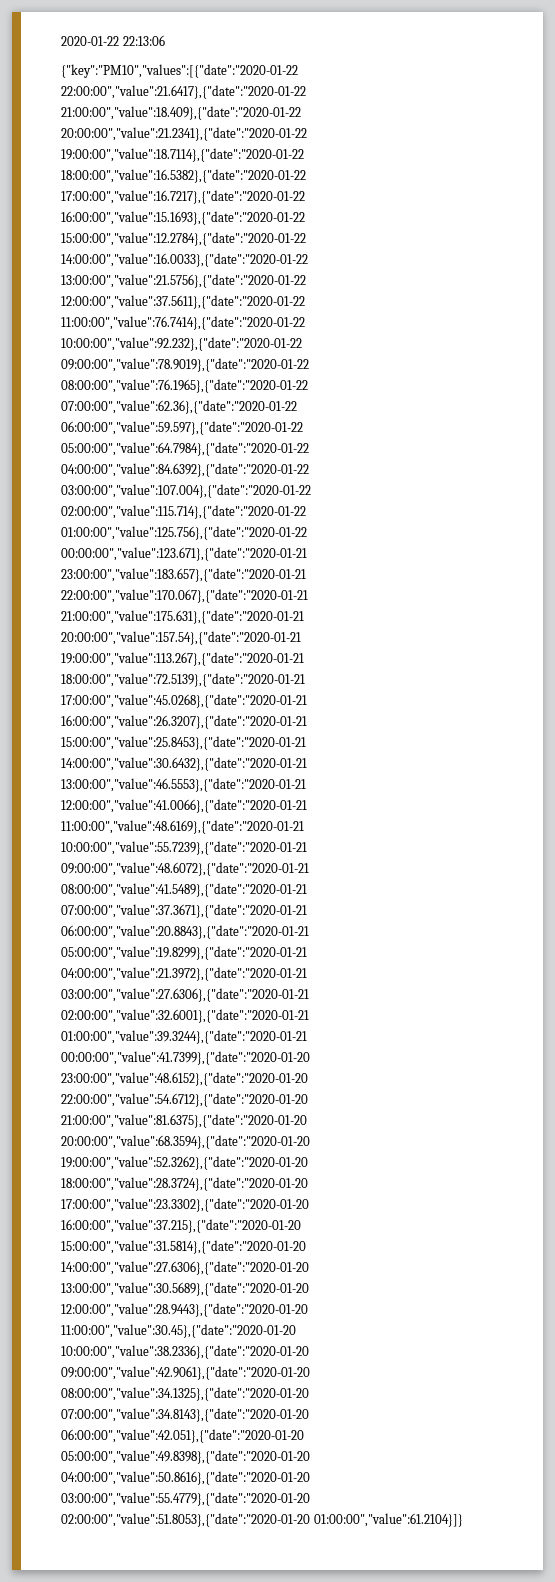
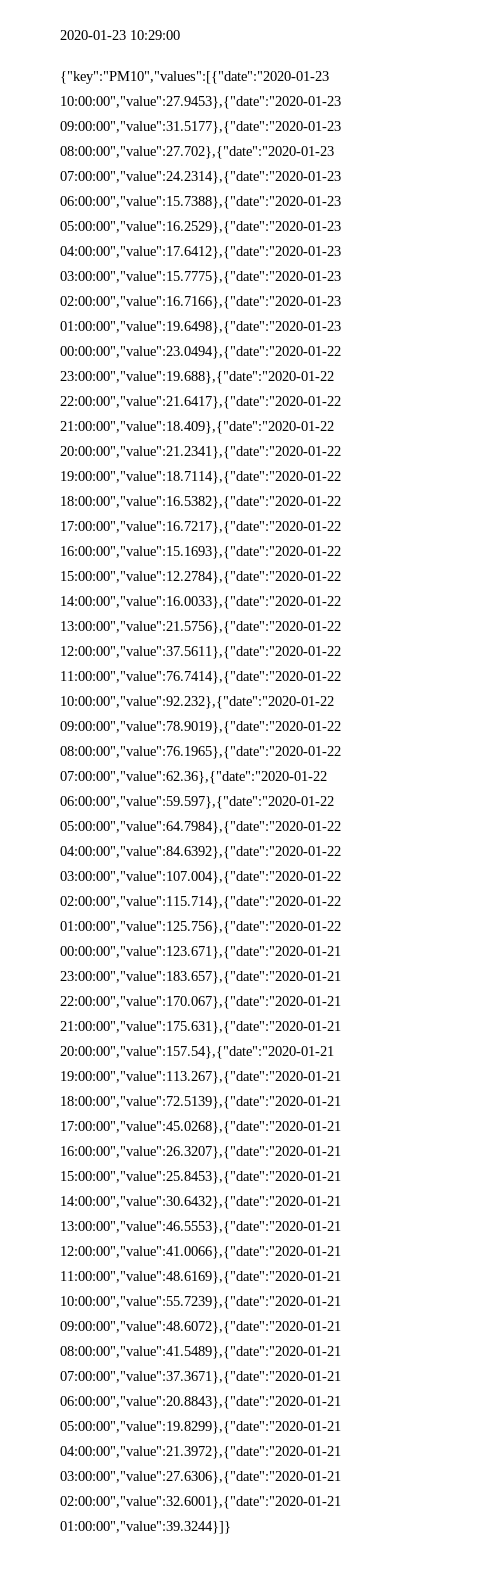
- 2020-01-22 22:13:06
- {"key":"PM10","values":[{"date":"2020-01-22 22:00:00","value":21.6417},{"date":"2020-01-22 21:00:00","value":18.409},{"date":"2020-01-22 20:00:00","value":21.2341},{"date":"2020-01-22 19:00:00","value":18.7114},{"date":"2020-01-22 18:00:00","value":16.5382},{"date":"2020-01-22 17:00:00","value":16.7217},{"date":"2020-01-22 16:00:00","value":15.1693},{"date":"2020-01-22 15:00:00","value":12.2784},{"date":"2020-01-22 14:00:00","value":16.0033},{"date":"2020-01-22 13:00:00","value":21.5756},{"date":"2020-01-22 12:00:00","value":37.5611},{"date":"2020-01-22 11:00:00","value":76.7414},{"date":"2020-01-22 10:00:00","value":92.232},{"date":"2020-01-22 09:00:00","value":78.9019},{"date":"2020-01-22 08:00:00","value":76.1965},{"date":"2020-01-22 07:00:00","value":62.36},{"date":"2020-01-22 06:00:00","value":59.597},{"date":"2020-01-22 05:00:00","value":64.7984},{"date":"2020-01-22 04:00:00","value":84.6392},{"date":"2020-01-22 03:00:00","value":107.004},{"date":"2020-01-22 02:00:00","value":115.714},{"date":"2020-01-22 01:00:00","value":125.756},{"date":"2020-01-22 00:00:00","value":123.671},{"date":"2020-01-21 23:00:00","value":183.657},{"date":"2020-01-21 22:00:00","value":170.067},{"date":"2020-01-21 21:00:00","value":175.631},{"date":"2020-01-21 20:00:00","value":157.54},{"date":"2020-01-21 19:00:00","value":113.267},{"date":"2020-01-21 18:00:00","value":72.5139},{"date":"2020-01-21 17:00:00","value":45.0268},{"date":"2020-01-21 16:00:00","value":26.3207},{"date":"2020-01-21 15:00:00","value":25.8453},{"date":"2020-01-21 14:00:00","value":30.6432},{"date":"2020-01-21 13:00:00","value":46.5553},{"date":"2020-01-21 12:00:00","value":41.0066},{"date":"2020-01-21 11:00:00","value":48.6169},{"date":"2020-01-21 10:00:00","value":55.7239},{"date":"2020-01-21 09:00:00","value":48.6072},{"date":"2020-01-21 08:00:00","value":41.5489},{"date":"2020-01-21 07:00:00","value":37.3671},{"date":"2020-01-21 06:00:00","value":20.8843},{"date":"2020-01-21 05:00:00","value":19.8299},{"date":"2020-01-21 04:00:00","value":21.3972},{"date":"2020-01-21 03:00:00","value":27.6306},{"date":"2020-01-21 02:00:00","value":32.6001},{"date":"2020-01-21 01:00:00","value":39.3244},{"date":"2020-01-21 00:00:00","value":41.7399},{"date":"2020-01-20 23:00:00","value":48.6152},{"date":"2020-01-20 22:00:00","value":54.6712},{"date":"2020-01-20 21:00:00","value":81.6375},{"date":"2020-01-20 20:00:00","value":68.3594},{"date":"2020-01-20 19:00:00","value":52.3262},{"date":"2020-01-20 18:00:00","value":28.3724},{"date":"2020-01-20 17:00:00","value":23.3302},{"date":"2020-01-20 16:00:00","value":37.215},{"date":"2020-01-20 15:00:00","value":31.5814},{"date":"2020-01-20 14:00:00","value":27.6306},{"date":"2020-01-20 13:00:00","value":30.5689},{"date":"2020-01-20 12:00:00","value":28.9443},{"date":"2020-01-20 11:00:00","value":30.45},{"date":"2020-01-20 10:00:00","value":38.2336},{"date":"2020-01-20 09:00:00","value":42.9061},{"date":"2020-01-20 08:00:00","value":34.1325},{"date":"2020-01-20 07:00:00","value":34.8143},{"date":"2020-01-20 06:00:00","value":42.051},{"date":"2020-01-20 05:00:00","value":49.8398},{"date":"2020-01-20 04:00:00","value":50.8616},{"date":"2020-01-20 03:00:00","value":55.4779},{"date":"2020-01-20 02:00:00","value":51.8053},{"date":"2020-01-20 01:00:00","value":61.2104}]}
+ 2020-01-23 10:29:00
+ {"key":"PM10","values":[{"date":"2020-01-23 10:00:00","value":27.9453},{"date":"2020-01-23 09:00:00","value":31.5177},{"date":"2020-01-23 08:00:00","value":27.702},{"date":"2020-01-23 07:00:00","value":24.2314},{"date":"2020-01-23 06:00:00","value":15.7388},{"date":"2020-01-23 05:00:00","value":16.2529},{"date":"2020-01-23 04:00:00","value":17.6412},{"date":"2020-01-23 03:00:00","value":15.7775},{"date":"2020-01-23 02:00:00","value":16.7166},{"date":"2020-01-23 01:00:00","value":19.6498},{"date":"2020-01-23 00:00:00","value":23.0494},{"date":"2020-01-22 23:00:00","value":19.688},{"date":"2020-01-22 22:00:00","value":21.6417},{"date":"2020-01-22 21:00:00","value":18.409},{"date":"2020-01-22 20:00:00","value":21.2341},{"date":"2020-01-22 19:00:00","value":18.7114},{"date":"2020-01-22 18:00:00","value":16.5382},{"date":"2020-01-22 17:00:00","value":16.7217},{"date":"2020-01-22 16:00:00","value":15.1693},{"date":"2020-01-22 15:00:00","value":12.2784},{"date":"2020-01-22 14:00:00","value":16.0033},{"date":"2020-01-22 13:00:00","value":21.5756},{"date":"2020-01-22 12:00:00","value":37.5611},{"date":"2020-01-22 11:00:00","value":76.7414},{"date":"2020-01-22 10:00:00","value":92.232},{"date":"2020-01-22 09:00:00","value":78.9019},{"date":"2020-01-22 08:00:00","value":76.1965},{"date":"2020-01-22 07:00:00","value":62.36},{"date":"2020-01-22 06:00:00","value":59.597},{"date":"2020-01-22 05:00:00","value":64.7984},{"date":"2020-01-22 04:00:00","value":84.6392},{"date":"2020-01-22 03:00:00","value":107.004},{"date":"2020-01-22 02:00:00","value":115.714},{"date":"2020-01-22 01:00:00","value":125.756},{"date":"2020-01-22 00:00:00","value":123.671},{"date":"2020-01-21 23:00:00","value":183.657},{"date":"2020-01-21 22:00:00","value":170.067},{"date":"2020-01-21 21:00:00","value":175.631},{"date":"2020-01-21 20:00:00","value":157.54},{"date":"2020-01-21 19:00:00","value":113.267},{"date":"2020-01-21 18:00:00","value":72.5139},{"date":"2020-01-21 17:00:00","value":45.0268},{"date":"2020-01-21 16:00:00","value":26.3207},{"date":"2020-01-21 15:00:00","value":25.8453},{"date":"2020-01-21 14:00:00","value":30.6432},{"date":"2020-01-21 13:00:00","value":46.5553},{"date":"2020-01-21 12:00:00","value":41.0066},{"date":"2020-01-21 11:00:00","value":48.6169},{"date":"2020-01-21 10:00:00","value":55.7239},{"date":"2020-01-21 09:00:00","value":48.6072},{"date":"2020-01-21 08:00:00","value":41.5489},{"date":"2020-01-21 07:00:00","value":37.3671},{"date":"2020-01-21 06:00:00","value":20.8843},{"date":"2020-01-21 05:00:00","value":19.8299},{"date":"2020-01-21 04:00:00","value":21.3972},{"date":"2020-01-21 03:00:00","value":27.6306},{"date":"2020-01-21 02:00:00","value":32.6001},{"date":"2020-01-21 01:00:00","value":39.3244}]}

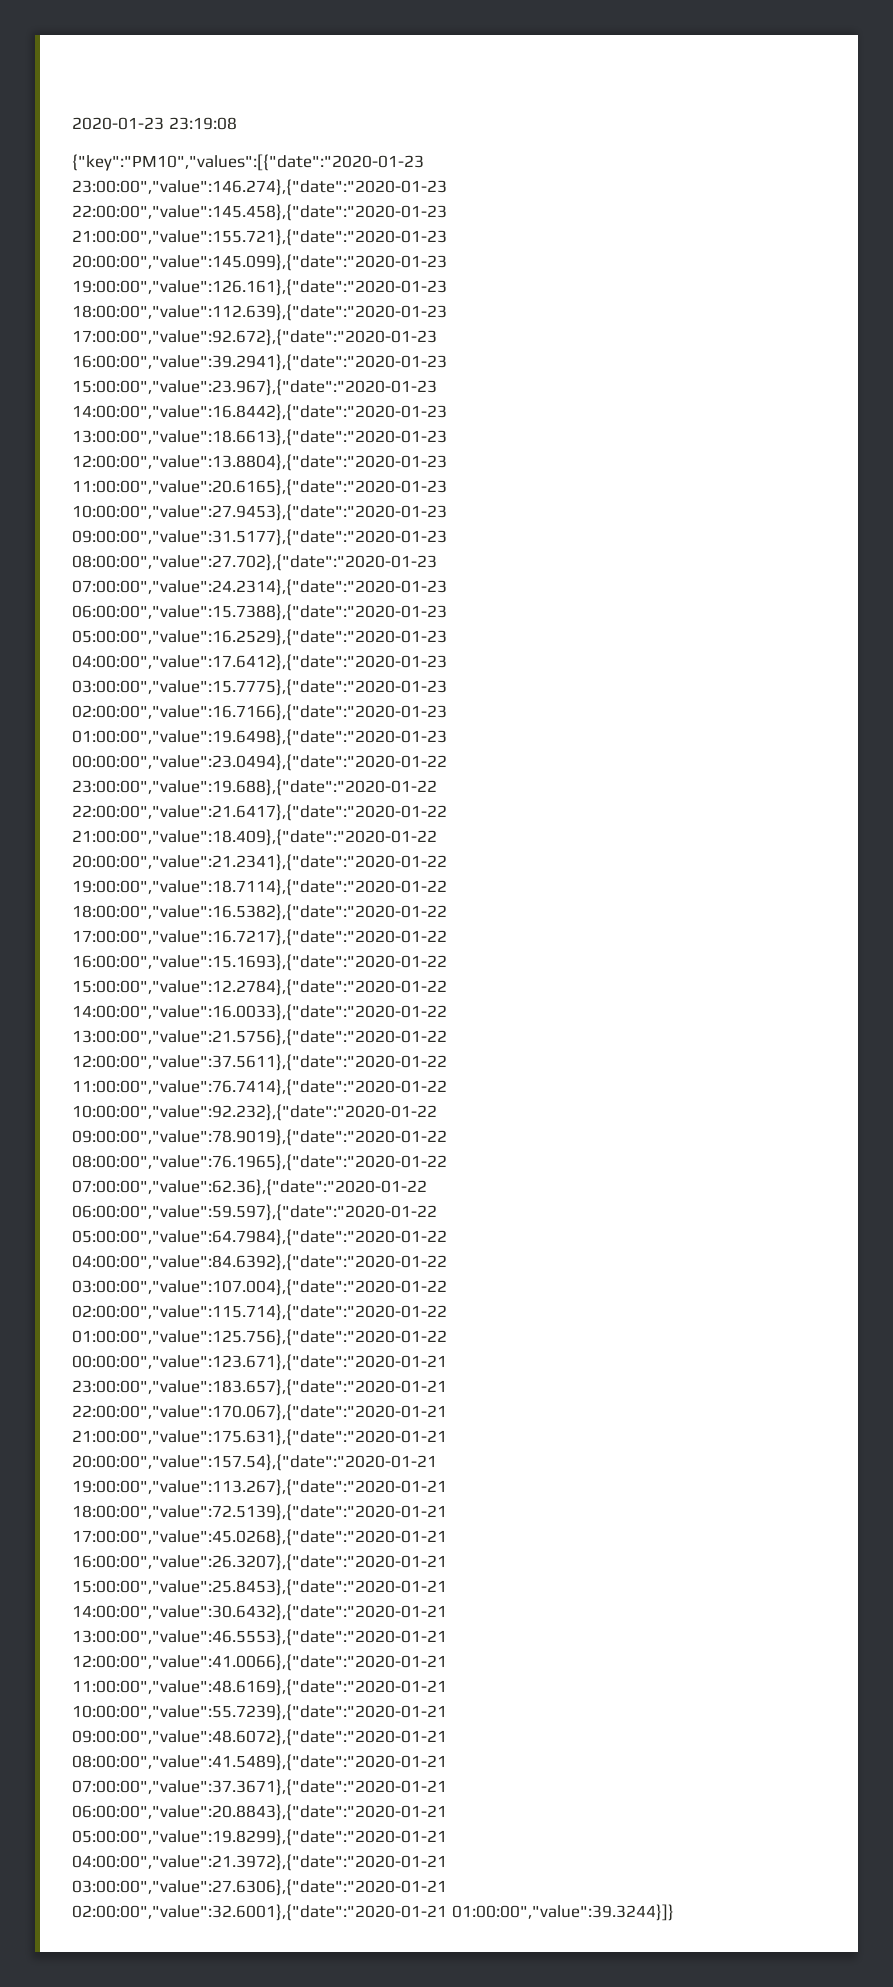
- 2020-01-23 10:29:00
+ 2020-01-23 23:19:08
- {"key":"PM10","values":[{"date":"2020-01-23 10:00:00","value":27.9453},{"date":"2020-01-23 09:00:00","value":31.5177},{"date":"2020-01-23 08:00:00","value":27.702},{"date":"2020-01-23 07:00:00","value":24.2314},{"date":"2020-01-23 06:00:00","value":15.7388},{"date":"2020-01-23 05:00:00","value":16.2529},{"date":"2020-01-23 04:00:00","value":17.6412},{"date":"2020-01-23 03:00:00","value":15.7775},{"date":"2020-01-23 02:00:00","value":16.7166},{"date":"2020-01-23 01:00:00","value":19.6498},{"date":"2020-01-23 00:00:00","value":23.0494},{"date":"2020-01-22 23:00:00","value":19.688},{"date":"2020-01-22 22:00:00","value":21.6417},{"date":"2020-01-22 21:00:00","value":18.409},{"date":"2020-01-22 20:00:00","value":21.2341},{"date":"2020-01-22 19:00:00","value":18.7114},{"date":"2020-01-22 18:00:00","value":16.5382},{"date":"2020-01-22 17:00:00","value":16.7217},{"date":"2020-01-22 16:00:00","value":15.1693},{"date":"2020-01-22 15:00:00","value":12.2784},{"date":"2020-01-22 14:00:00","value":16.0033},{"date":"2020-01-22 13:00:00","value":21.5756},{"date":"2020-01-22 12:00:00","value":37.5611},{"date":"2020-01-22 11:00:00","value":76.7414},{"date":"2020-01-22 10:00:00","value":92.232},{"date":"2020-01-22 09:00:00","value":78.9019},{"date":"2020-01-22 08:00:00","value":76.1965},{"date":"2020-01-22 07:00:00","value":62.36},{"date":"2020-01-22 06:00:00","value":59.597},{"date":"2020-01-22 05:00:00","value":64.7984},{"date":"2020-01-22 04:00:00","value":84.6392},{"date":"2020-01-22 03:00:00","value":107.004},{"date":"2020-01-22 02:00:00","value":115.714},{"date":"2020-01-22 01:00:00","value":125.756},{"date":"2020-01-22 00:00:00","value":123.671},{"date":"2020-01-21 23:00:00","value":183.657},{"date":"2020-01-21 22:00:00","value":170.067},{"date":"2020-01-21 21:00:00","value":175.631},{"date":"2020-01-21 20:00:00","value":157.54},{"date":"2020-01-21 19:00:00","value":113.267},{"date":"2020-01-21 18:00:00","value":72.5139},{"date":"2020-01-21 17:00:00","value":45.0268},{"date":"2020-01-21 16:00:00","value":26.3207},{"date":"2020-01-21 15:00:00","value":25.8453},{"date":"2020-01-21 14:00:00","value":30.6432},{"date":"2020-01-21 13:00:00","value":46.5553},{"date":"2020-01-21 12:00:00","value":41.0066},{"date":"2020-01-21 11:00:00","value":48.6169},{"date":"2020-01-21 10:00:00","value":55.7239},{"date":"2020-01-21 09:00:00","value":48.6072},{"date":"2020-01-21 08:00:00","value":41.5489},{"date":"2020-01-21 07:00:00","value":37.3671},{"date":"2020-01-21 06:00:00","value":20.8843},{"date":"2020-01-21 05:00:00","value":19.8299},{"date":"2020-01-21 04:00:00","value":21.3972},{"date":"2020-01-21 03:00:00","value":27.6306},{"date":"2020-01-21 02:00:00","value":32.6001},{"date":"2020-01-21 01:00:00","value":39.3244}]}
+ {"key":"PM10","values":[{"date":"2020-01-23 23:00:00","value":146.274},{"date":"2020-01-23 22:00:00","value":145.458},{"date":"2020-01-23 21:00:00","value":155.721},{"date":"2020-01-23 20:00:00","value":145.099},{"date":"2020-01-23 19:00:00","value":126.161},{"date":"2020-01-23 18:00:00","value":112.639},{"date":"2020-01-23 17:00:00","value":92.672},{"date":"2020-01-23 16:00:00","value":39.2941},{"date":"2020-01-23 15:00:00","value":23.967},{"date":"2020-01-23 14:00:00","value":16.8442},{"date":"2020-01-23 13:00:00","value":18.6613},{"date":"2020-01-23 12:00:00","value":13.8804},{"date":"2020-01-23 11:00:00","value":20.6165},{"date":"2020-01-23 10:00:00","value":27.9453},{"date":"2020-01-23 09:00:00","value":31.5177},{"date":"2020-01-23 08:00:00","value":27.702},{"date":"2020-01-23 07:00:00","value":24.2314},{"date":"2020-01-23 06:00:00","value":15.7388},{"date":"2020-01-23 05:00:00","value":16.2529},{"date":"2020-01-23 04:00:00","value":17.6412},{"date":"2020-01-23 03:00:00","value":15.7775},{"date":"2020-01-23 02:00:00","value":16.7166},{"date":"2020-01-23 01:00:00","value":19.6498},{"date":"2020-01-23 00:00:00","value":23.0494},{"date":"2020-01-22 23:00:00","value":19.688},{"date":"2020-01-22 22:00:00","value":21.6417},{"date":"2020-01-22 21:00:00","value":18.409},{"date":"2020-01-22 20:00:00","value":21.2341},{"date":"2020-01-22 19:00:00","value":18.7114},{"date":"2020-01-22 18:00:00","value":16.5382},{"date":"2020-01-22 17:00:00","value":16.7217},{"date":"2020-01-22 16:00:00","value":15.1693},{"date":"2020-01-22 15:00:00","value":12.2784},{"date":"2020-01-22 14:00:00","value":16.0033},{"date":"2020-01-22 13:00:00","value":21.5756},{"date":"2020-01-22 12:00:00","value":37.5611},{"date":"2020-01-22 11:00:00","value":76.7414},{"date":"2020-01-22 10:00:00","value":92.232},{"date":"2020-01-22 09:00:00","value":78.9019},{"date":"2020-01-22 08:00:00","value":76.1965},{"date":"2020-01-22 07:00:00","value":62.36},{"date":"2020-01-22 06:00:00","value":59.597},{"date":"2020-01-22 05:00:00","value":64.7984},{"date":"2020-01-22 04:00:00","value":84.6392},{"date":"2020-01-22 03:00:00","value":107.004},{"date":"2020-01-22 02:00:00","value":115.714},{"date":"2020-01-22 01:00:00","value":125.756},{"date":"2020-01-22 00:00:00","value":123.671},{"date":"2020-01-21 23:00:00","value":183.657},{"date":"2020-01-21 22:00:00","value":170.067},{"date":"2020-01-21 21:00:00","value":175.631},{"date":"2020-01-21 20:00:00","value":157.54},{"date":"2020-01-21 19:00:00","value":113.267},{"date":"2020-01-21 18:00:00","value":72.5139},{"date":"2020-01-21 17:00:00","value":45.0268},{"date":"2020-01-21 16:00:00","value":26.3207},{"date":"2020-01-21 15:00:00","value":25.8453},{"date":"2020-01-21 14:00:00","value":30.6432},{"date":"2020-01-21 13:00:00","value":46.5553},{"date":"2020-01-21 12:00:00","value":41.0066},{"date":"2020-01-21 11:00:00","value":48.6169},{"date":"2020-01-21 10:00:00","value":55.7239},{"date":"2020-01-21 09:00:00","value":48.6072},{"date":"2020-01-21 08:00:00","value":41.5489},{"date":"2020-01-21 07:00:00","value":37.3671},{"date":"2020-01-21 06:00:00","value":20.8843},{"date":"2020-01-21 05:00:00","value":19.8299},{"date":"2020-01-21 04:00:00","value":21.3972},{"date":"2020-01-21 03:00:00","value":27.6306},{"date":"2020-01-21 02:00:00","value":32.6001},{"date":"2020-01-21 01:00:00","value":39.3244}]}

